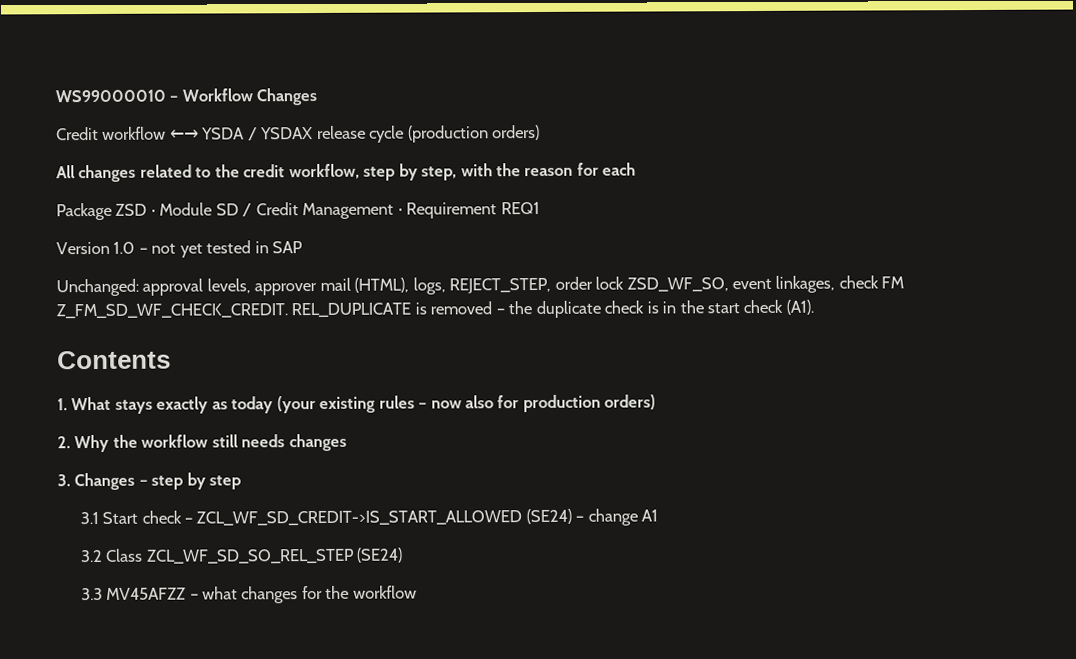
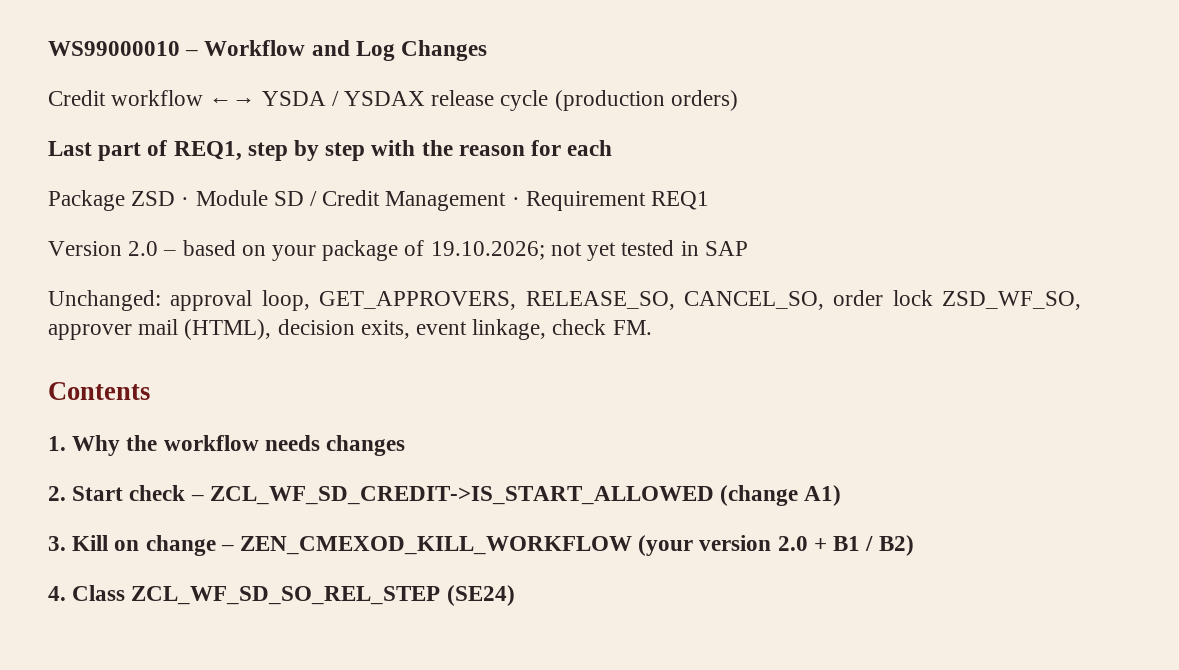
- WS99000010 – Workflow Changes
+ WS99000010 – Workflow and Log Changes
- All changes related to the credit workflow, step by step, with the reason for each
+ Last part of REQ1, step by step with the reason for each
- Version 1.0 – not yet tested in SAP
+ Version 2.0 – based on your package of 19.10.2026; not yet tested in SAP
- Unchanged: approval levels, approver mail (HTML), logs, REJECT_STEP, order lock ZSD_WF_SO, event linkages, check FM Z_FM_SD_WF_CHECK_CREDIT. REL_DUPLICATE is removed – the duplicate check is in the start check (A1).
+ Unchanged: approval loop, GET_APPROVERS, RELEASE_SO, CANCEL_SO, order lock ZSD_WF_SO, approver mail (HTML), decision exits, event linkage, check FM.
  Contents
- 1. What stays exactly as today (your existing rules – now also for production orders)
- 2. Why the workflow still needs changes
+ 1. Why the workflow needs changes
- 3. Changes – step by step
- 3.1 Start check – ZCL_WF_SD_CREDIT->IS_START_ALLOWED (SE24) – change A1
- 3.2 Class ZCL_WF_SD_SO_REL_STEP (SE24)
- 3.3 MV45AFZZ – what changes for the workflow
+ 2. Start check – ZCL_WF_SD_CREDIT->IS_START_ALLOWED (change A1)
+ 3. Kill on change – ZEN_CMEXOD_KILL_WORKFLOW (your version 2.0 + B1 / B2)
+ 4. Class ZCL_WF_SD_SO_REL_STEP (SE24)

